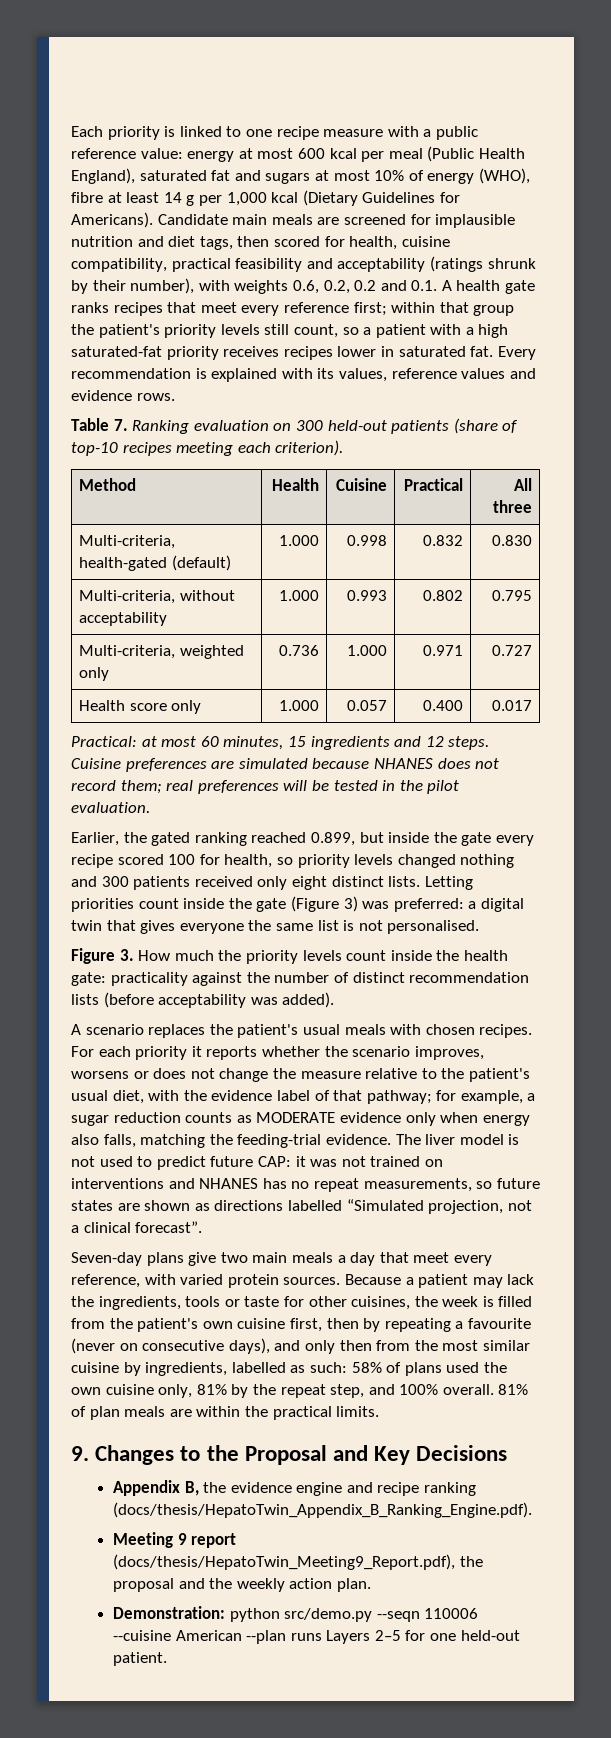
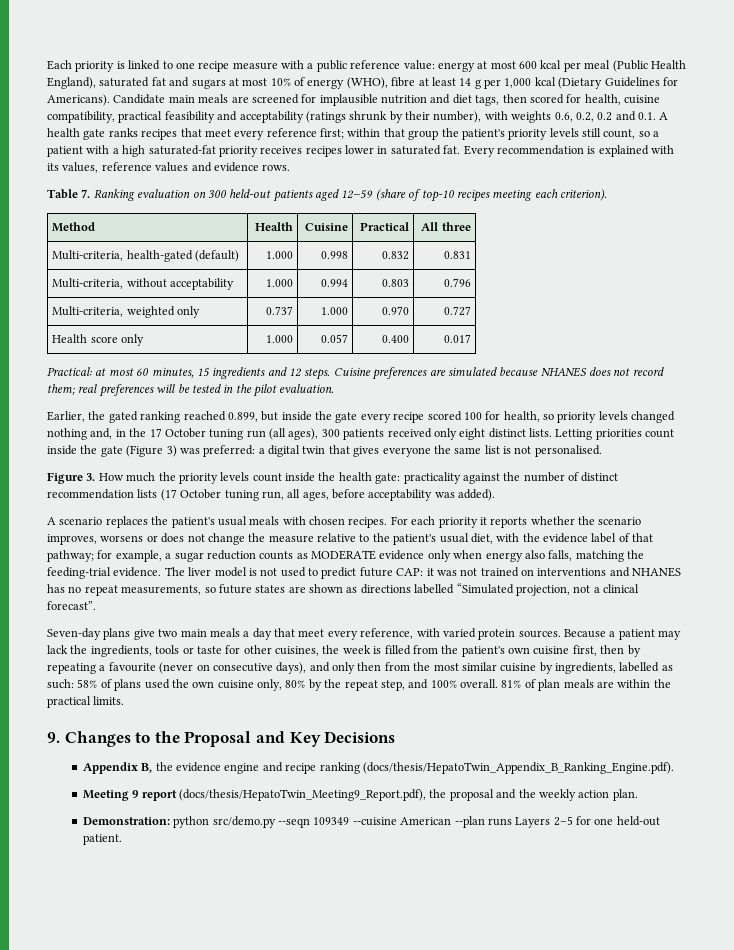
- Table 7. Ranking evaluation on 300 held-out patients (share of top-10 recipes meeting each criterion).
+ Table 7. Ranking evaluation on 300 held-out patients aged 12–59 (share of top-10 recipes meeting each criterion).
- Multi-criteria, health-gated (default) | 1.000 | 0.998 | 0.832 | 0.830
+ Multi-criteria, health-gated (default) | 1.000 | 0.998 | 0.832 | 0.831
- Multi-criteria, without acceptability | 1.000 | 0.993 | 0.802 | 0.795
+ Multi-criteria, without acceptability | 1.000 | 0.994 | 0.803 | 0.796
- Multi-criteria, weighted only | 0.736 | 1.000 | 0.971 | 0.727
+ Multi-criteria, weighted only | 0.737 | 1.000 | 0.970 | 0.727
- Earlier, the gated ranking reached 0.899, but inside the gate every recipe scored 100 for health, so priority levels changed nothing and 300 patients received only eight distinct lists.
+ Earlier, the gated ranking reached 0.899, but inside the gate every recipe scored 100 for health, so priority levels changed nothing and, in the 17 October tuning run (all ages), 300 patients received only eight distinct lists.
- Figure 3. How much the priority levels count inside the health gate: practicality against the number of distinct recommendation lists (before acceptability was added).
+ Figure 3. How much the priority levels count inside the health gate: practicality against the number of distinct recommendation lists (17 October tuning run, all ages, before acceptability was added).
- Because a patient may lack the ingredients, tools or taste for other cuisines, the week is filled from the patient's own cuisine first, then by repeating a favourite (never on consecutive days), and only then from the most similar cuisine by ingredients, labelled as such: 58% of plans used the own cuisine only, 81% by the repeat step, and 100% overall.
+ Because a patient may lack the ingredients, tools or taste for other cuisines, the week is filled from the patient's own cuisine first, then by repeating a favourite (never on consecutive days), and only then from the most similar cuisine by ingredients, labelled as such: 58% of plans used the own cuisine only, 80% by the repeat step, and 100% overall.
- Demonstration: python src/demo.py --seqn 110006 --cuisine American --plan runs Layers 2–5 for one held-out patient.
+ Demonstration: python src/demo.py --seqn 109349 --cuisine American --plan runs Layers 2–5 for one held-out patient.

